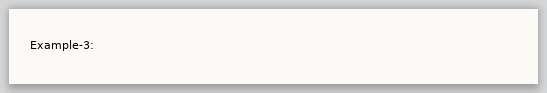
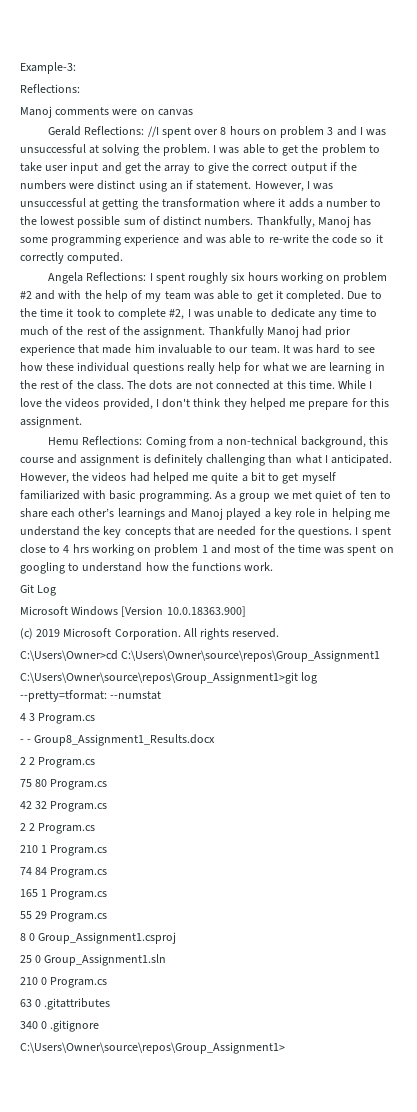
  Example-3:
+ Reflections:
+ Manoj comments were on canvas
+ Gerald Reflections: //I spent over 8 hours on problem 3 and I was unsuccessful at solving the problem. I was able to get the problem to take user input and get the array to give the correct output if the numbers were distinct using an if statement. However, I was unsuccessful at getting the transformation where it adds a number to the lowest possible sum of distinct numbers. Thankfully, Manoj has some programming experience and was able to re-write the code so it correctly computed.
+ Angela Reflections: I spent roughly six hours working on problem #2 and with the help of my team was able to get it completed. Due to the time it took to complete #2, I was unable to dedicate any time to much of the rest of the assignment. Thankfully Manoj had prior experience that made him invaluable to our team. It was hard to see how these individual questions really help for what we are learning in the rest of the class. The dots are not connected at this time. While I love the videos provided, I don't think they helped me prepare for this assignment.
+ Hemu Reflections: Coming from a non-technical background, this course and assignment is definitely challenging than what I anticipated. However, the videos had helped me quite a bit to get myself familiarized with basic programming. As a group we met quiet of ten to share each other’s learnings and Manoj played a key role in helping me understand the key concepts that are needed for the questions. I spent close to 4 hrs working on problem 1 and most of the time was spent on googling to understand how the functions work.
+ Git Log
+ Microsoft Windows [Version 10.0.18363.900]
+ (c) 2019 Microsoft Corporation. All rights reserved.
+ C:\Users\Owner>cd C:\Users\Owner\source\repos\Group_Assignment1
+ C:\Users\Owner\source\repos\Group_Assignment1>git log --pretty=tformat: --numstat
+ 4 3 Program.cs
+ - - Group8_Assignment1_Results.docx
+ 2 2 Program.cs
+ 75 80 Program.cs
+ 42 32 Program.cs
+ 2 2 Program.cs
+ 210 1 Program.cs
+ 74 84 Program.cs
+ 165 1 Program.cs
+ 55 29 Program.cs
+ 8 0 Group_Assignment1.csproj
+ 25 0 Group_Assignment1.sln
+ 210 0 Program.cs
+ 63 0 .gitattributes
+ 340 0 .gitignore
+ C:\Users\Owner\source\repos\Group_Assignment1>

